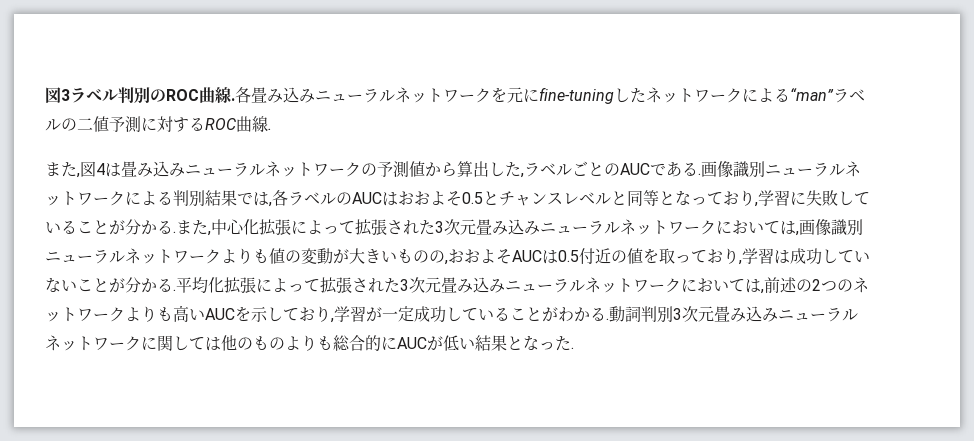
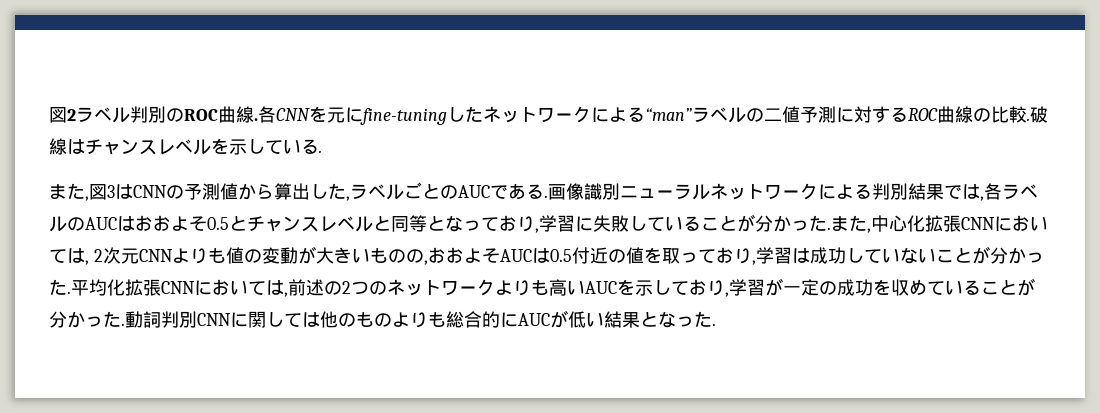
- 図3ラベル判別のROC曲線.
+ 図2ラベル判別のROC曲線.
- 各畳み込みニューラルネットワークを元にfine-tuningしたネットワークによる“man”ラベルの二値予測に対するROC曲線.
- また,図4は畳み込みニューラルネットワークの予測値から算出した,ラベルごとのAUCである.
+ 各CNNを元にfine-tuningしたネットワークによる“man”ラベルの二値予測に対するROC曲線の比較.破線はチャンスレベルを示している.
+ また,図3はCNNの予測値から算出した,ラベルごとのAUCである.
- 画像識別ニューラルネットワークによる判別結果では,各ラベルのAUCはおおよそ0.5とチャンスレベルと同等となっており,学習に失敗していることが分かる.
+ 画像識別ニューラルネットワークによる判別結果では,各ラベルのAUCはおおよそ0.5とチャンスレベルと同等となっており,学習に失敗していることが分かった.
- また,中心化拡張によって拡張された3次元畳み込みニューラルネットワークにおいては,画像識別ニューラルネットワークよりも値の変動が大きいものの,おおよそAUCは0.5付近の値を取っており,学習は成功していないことが分かる.
+ また,中心化拡張CNNにおいては, 2次元CNNよりも値の変動が大きいものの,おおよそAUCは0.5付近の値を取っており,学習は成功していないことが分かった.
- 平均化拡張によって拡張された3次元畳み込みニューラルネットワークにおいては,前述の2つのネットワークよりも高いAUCを示しており,学習が一定成功していることがわかる.
+ 平均化拡張CNNにおいては,前述の2つのネットワークよりも高いAUCを示しており,学習が一定の成功を収めていることが分かった.
- 動詞判別3次元畳み込みニューラルネットワークに関しては他のものよりも総合的にAUCが低い結果となった.
+ 動詞判別CNNに関しては他のものよりも総合的にAUCが低い結果となった.

